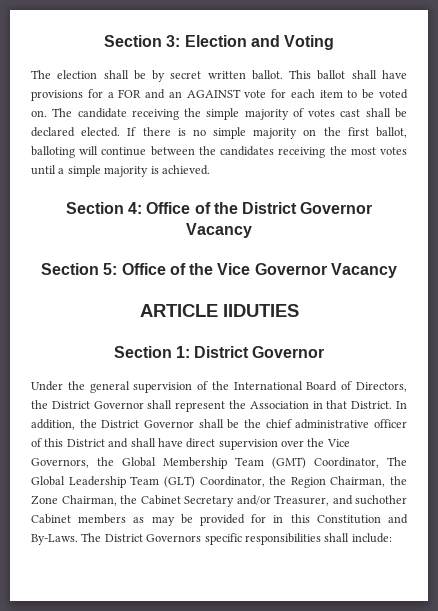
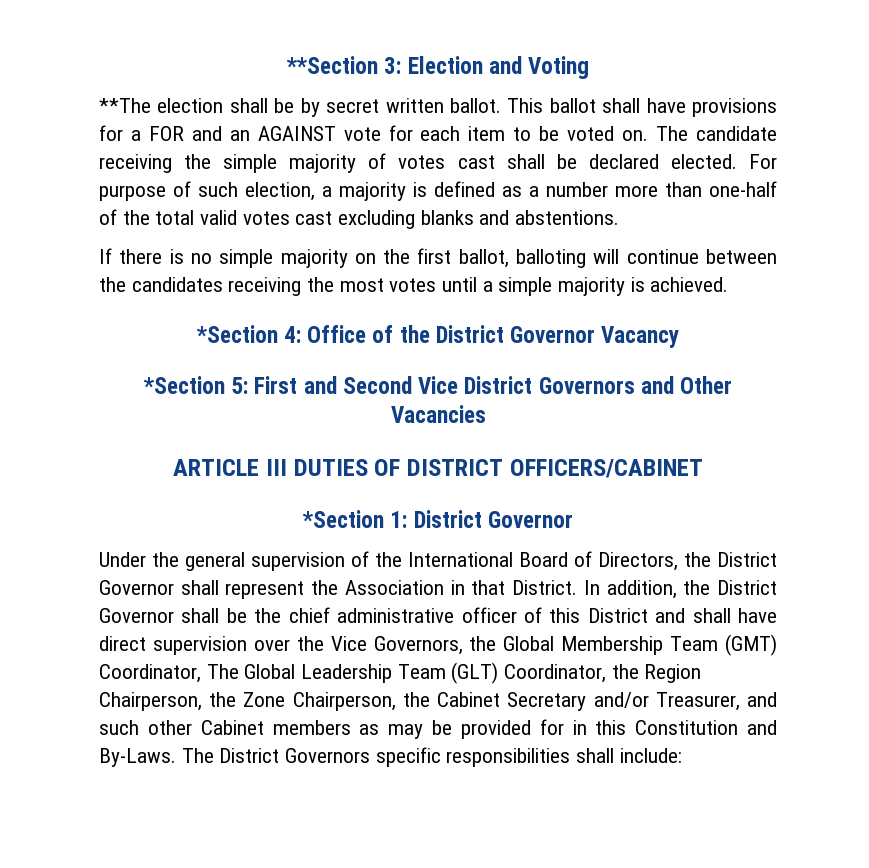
- Section 3: Election and Voting
+ **Section 3: Election and Voting
- The election shall be by secret written ballot.
+ **The election shall be by secret written ballot.
- The candidate receiving the simple majority of votes cast shall be declared elected. If there is no simple majority on the first ballot, balloting will continue between the candidates receiving the most votes until a simple majority is achieved.
+ The candidate receiving the simple majority of votes cast shall be declared elected. For purpose of such election, a majority is defined as a number more than one-half of the total valid votes cast excluding blanks and abstentions.
+ If there is no simple majority on the first ballot, balloting will continue between the candidates receiving the most votes until a simple majority is achieved.
- Section 4: Office of the District Governor Vacancy
+ *Section 4: Office of the District Governor Vacancy
- Section 5: Office of the Vice Governor Vacancy
- ARTICLE IIDUTIES
- Section 1: District Governor
+ *Section 5: First and Second Vice District Governors and Other Vacancies
+ ARTICLE III DUTIES OF DISTRICT OFFICERS/CABINET
+ *Section 1: District Governor
- In addition, the District Governor shall be the chief administrative officer of this District and shall have direct supervision over the Vice Governors, the Global Membership Team (GMT) Coordinator, The Global Leadership Team (GLT) Coordinator, the Region Chairman, the Zone Chairman, the Cabinet Secretary and/or Treasurer, and suchother Cabinet members as may be provided for in this Constitution and By-Laws.
+ In addition, the District Governor shall be the chief administrative officer of this District and shall have direct supervision over the Vice Governors, the Global Membership Team (GMT) Coordinator, The Global Leadership Team (GLT) Coordinator, the Region Chairperson, the Zone Chairperson, the Cabinet Secretary and/or Treasurer, and such other Cabinet members as may be provided for in this Constitution and By-Laws.

